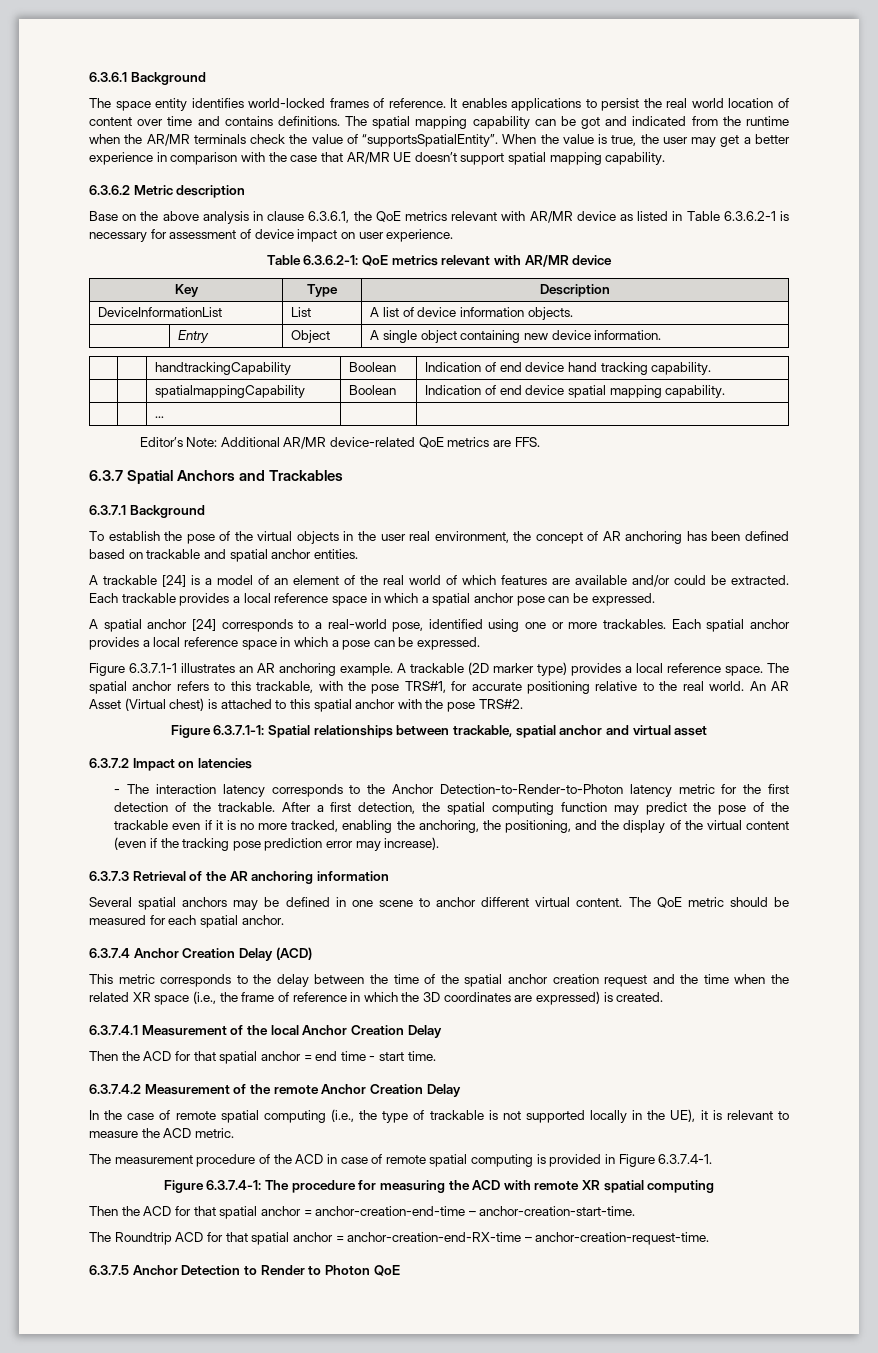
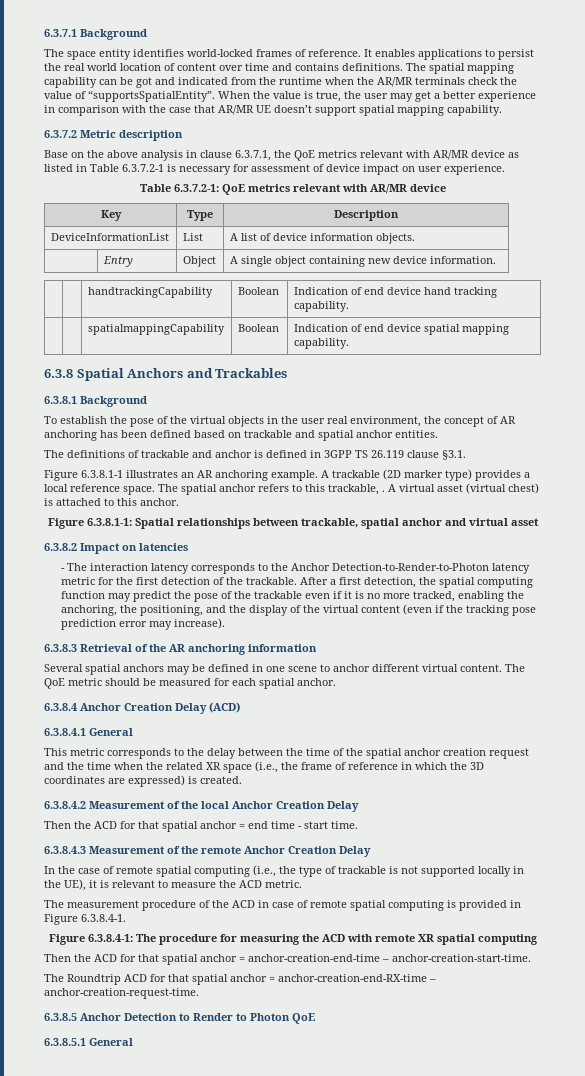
- 6.3.6.1 Background
+ 6.3.7.1 Background
- 6.3.6.2 Metric description
+ 6.3.7.2 Metric description
- Base on the above analysis in clause 6.3.6.1, the QoE metrics relevant with AR/MR device as listed in Table 6.3.6.2-1 is necessary for assessment of device impact on user experience.
+ Base on the above analysis in clause 6.3.7.1, the QoE metrics relevant with AR/MR device as listed in Table 6.3.7.2-1 is necessary for assessment of device impact on user experience.
- Table 6.3.6.2-1: QoE metrics relevant with AR/MR device
+ Table 6.3.7.2-1: QoE metrics relevant with AR/MR device
- | | … | |
- Editor’s Note: Additional AR/MR device-related QoE metrics are FFS.
- 6.3.7 Spatial Anchors and Trackables
+ 6.3.8 Spatial Anchors and Trackables
- 6.3.7.1 Background
+ 6.3.8.1 Background
- A trackable [24] is a model of an element of the real world of which features are available and/or could be extracted. Each trackable provides a local reference space in which a spatial anchor pose can be expressed.
- A spatial anchor [24] corresponds to a real-world pose, identified using one or more trackables. Each spatial anchor provides a local reference space in which a pose can be expressed.
- Figure 6.3.7.1-1 illustrates an AR anchoring example.
+ The definitions of trackable and anchor is defined in 3GPP TS 26.119 clause §3.1.
+ Figure 6.3.8.1-1 illustrates an AR anchoring example.
- The spatial anchor refers to this trackable, with the pose TRS#1, for accurate positioning relative to the real world. An AR Asset (Virtual chest) is attached to this spatial anchor with the pose TRS#2.
- Figure 6.3.7.1-1: Spatial relationships between trackable, spatial anchor and virtual asset
+ The spatial anchor refers to this trackable, . A virtual asset (virtual chest) is attached to this anchor.
+ Figure 6.3.8.1-1: Spatial relationships between trackable, spatial anchor and virtual asset
- 6.3.7.2 Impact on latencies
+ 6.3.8.2 Impact on latencies
- 6.3.7.3 Retrieval of the AR anchoring information
+ 6.3.8.3 Retrieval of the AR anchoring information
- 6.3.7.4 Anchor Creation Delay (ACD)
+ 6.3.8.4 Anchor Creation Delay (ACD)
+ 6.3.8.4.1 General
- 6.3.7.4.1 Measurement of the local Anchor Creation Delay
+ 6.3.8.4.2 Measurement of the local Anchor Creation Delay
- 6.3.7.4.2 Measurement of the remote Anchor Creation Delay
+ 6.3.8.4.3 Measurement of the remote Anchor Creation Delay
- The measurement procedure of the ACD in case of remote spatial computing is provided in Figure 6.3.7.4-1.
- Figure 6.3.7.4-1: The procedure for measuring the ACD with remote XR spatial computing
+ The measurement procedure of the ACD in case of remote spatial computing is provided in Figure 6.3.8.4-1.
+ Figure 6.3.8.4-1: The procedure for measuring the ACD with remote XR spatial computing
- 6.3.7.5 Anchor Detection to Render to Photon QoE
+ 6.3.8.5 Anchor Detection to Render to Photon QoE
+ 6.3.8.5.1 General

